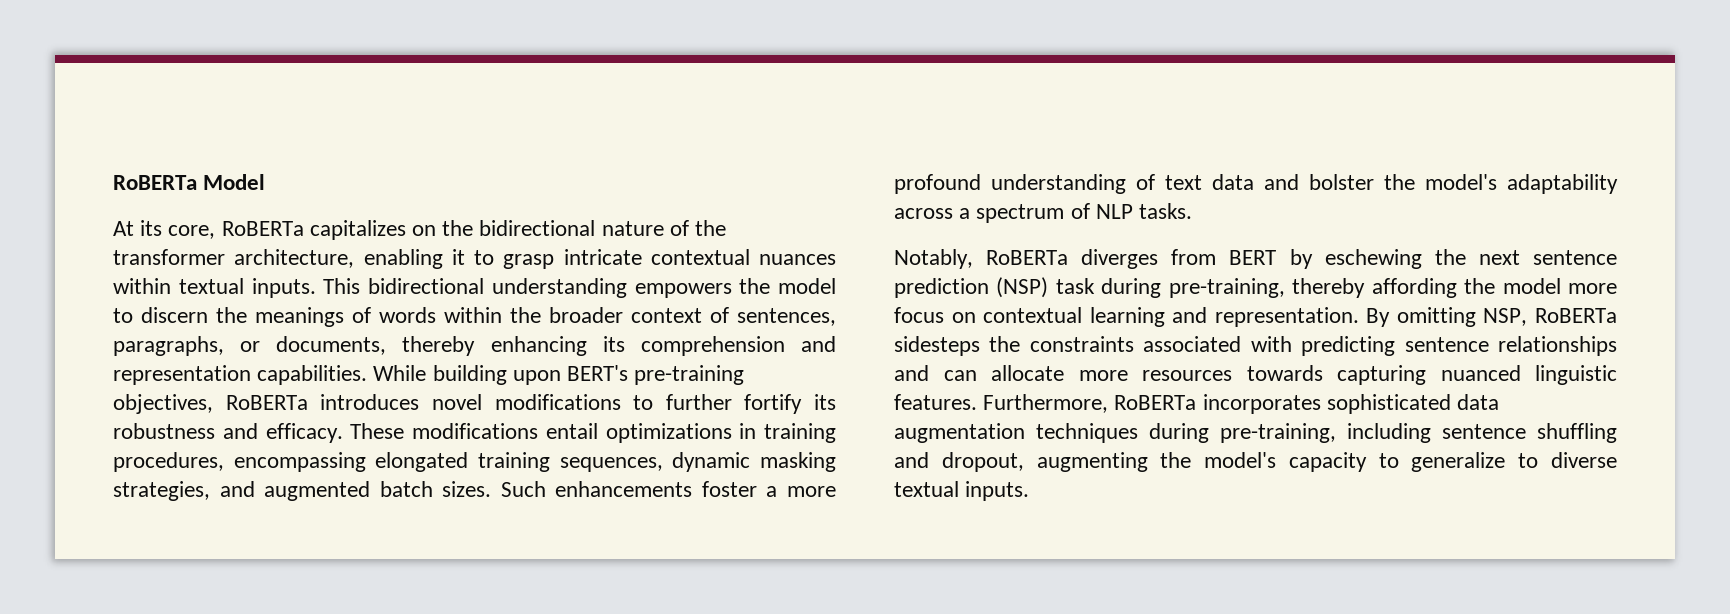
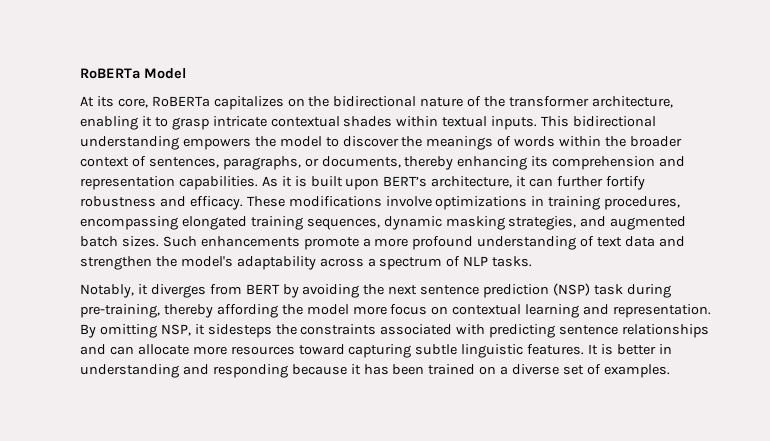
- At its core, RoBERTa capitalizes on the bidirectional nature of the transformer architecture, enabling it to grasp intricate contextual nuances within textual inputs.
+ At its core, RoBERTa capitalizes on the bidirectional nature of the transformer architecture, enabling it to grasp intricate contextual shades within textual inputs.
- This bidirectional understanding empowers the model to discern the meanings of words within the broader context of sentences, paragraphs, or documents, thereby enhancing its comprehension and representation capabilities.
+ This bidirectional understanding empowers the model to discover the meanings of words within the broader context of sentences, paragraphs, or documents, thereby enhancing its comprehension and representation capabilities.
- While building upon BERT's pre-training objectives, RoBERTa introduces novel modifications to further fortify its robustness and efficacy.
+ As it is built upon BERT’s architecture, it can further fortify robustness and efficacy.
- These modifications entail optimizations in training procedures, encompassing elongated training sequences, dynamic masking strategies, and augmented batch sizes.
+ These modifications involve optimizations in training procedures, encompassing elongated training sequences, dynamic masking strategies, and augmented batch sizes.
- Such enhancements foster a more profound understanding of text data and bolster the model's adaptability across a spectrum of NLP tasks.
+ Such enhancements promote a more profound understanding of text data and strengthen the model's adaptability across a spectrum of NLP tasks.
- Notably, RoBERTa diverges from BERT by eschewing the next sentence prediction (NSP) task during pre-training, thereby affording the model more focus on contextual learning and representation.
+ Notably, it diverges from BERT by avoiding the next sentence prediction (NSP) task during pre-training, thereby affording the model more focus on contextual learning and representation.
- By omitting NSP, RoBERTa sidesteps the constraints associated with predicting sentence relationships and can allocate more resources towards capturing nuanced linguistic features. Furthermore, RoBERTa incorporates sophisticated data augmentation techniques during pre-training, including sentence shuffling and dropout, augmenting the model's capacity to generalize to diverse textual inputs.
+ By omitting NSP, it sidesteps the constraints associated with predicting sentence relationships and can allocate more resources toward capturing subtle linguistic features. It is better in understanding and responding because it has been trained on a diverse set of examples.

